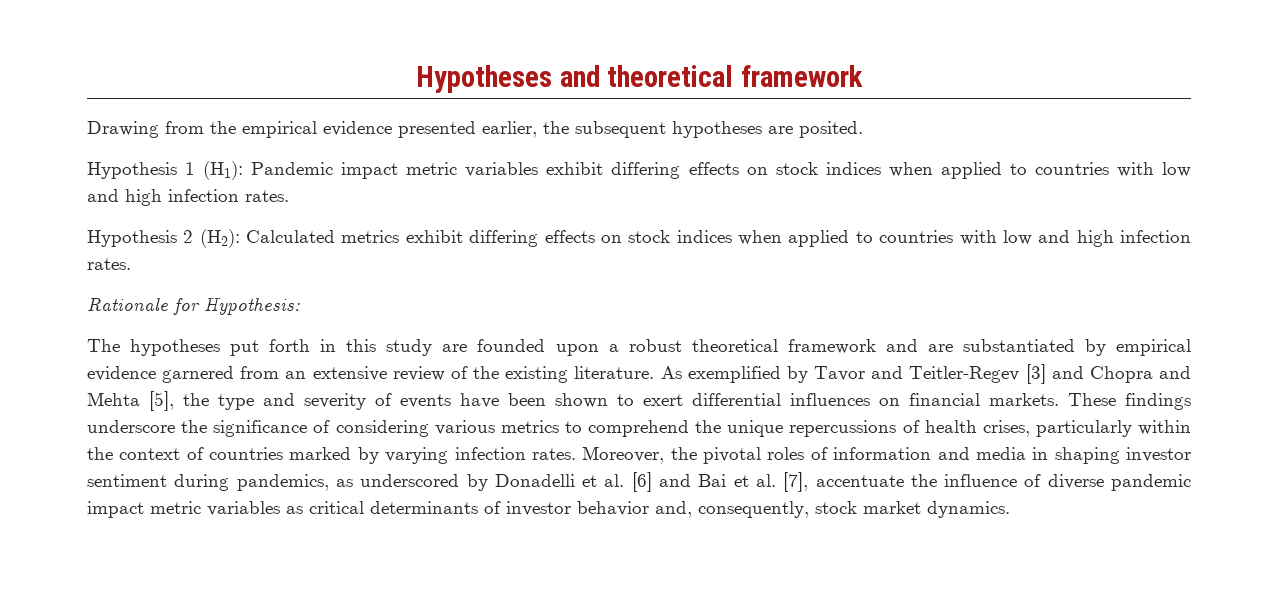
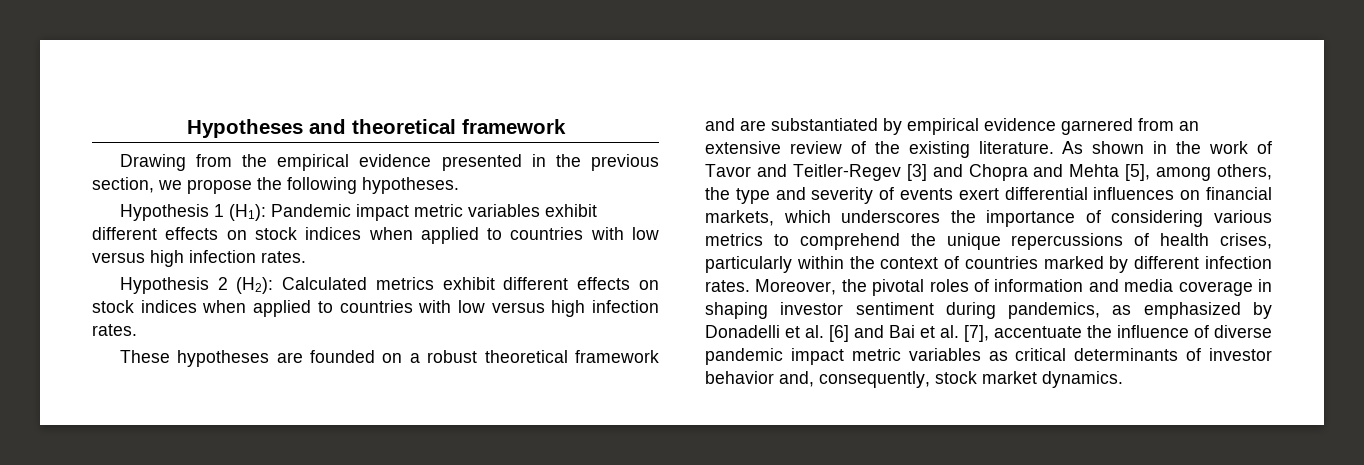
- Drawing from the empirical evidence presented earlier, the subsequent hypotheses are posited.
+ Drawing from the empirical evidence presented in the previous section, we propose the following hypotheses.
- Hypothesis 1 (H1): Pandemic impact metric variables exhibit differing effects on stock indices when applied to countries with low and high infection rates.
+ Hypothesis 1 (H1): Pandemic impact metric variables exhibit different effects on stock indices when applied to countries with low versus high infection rates.
- Hypothesis 2 (H2): Calculated metrics exhibit differing effects on stock indices when applied to countries with low and high infection rates.
- Rationale for Hypothesis:
- The hypotheses put forth in this study are founded upon a robust theoretical framework and are substantiated by empirical evidence garnered from an extensive review of the existing literature.
+ Hypothesis 2 (H2): Calculated metrics exhibit different effects on stock indices when applied to countries with low versus high infection rates.
+ These hypotheses are founded on a robust theoretical framework and are substantiated by empirical evidence garnered from an extensive review of the existing literature.
- As exemplified by Tavor and Teitler-Regev [3] and Chopra and Mehta [5], the type and severity of events have been shown to exert differential influences on financial markets. These findings underscore the significance of considering various metrics to comprehend the unique repercussions of health crises, particularly within the context of countries marked by varying infection rates.
+ As shown in the work of Tavor and Teitler-Regev [3] and Chopra and Mehta [5], among others, the type and severity of events exert differential influences on financial markets, which underscores the importance of considering various metrics to comprehend the unique repercussions of health crises, particularly within the context of countries marked by different infection rates.
- Moreover, the pivotal roles of information and media in shaping investor sentiment during pandemics, as underscored by Donadelli et al. [6] and Bai et al. [7], accentuate the influence of diverse pandemic impact metric variables as critical determinants of investor behavior and, consequently, stock market dynamics.
+ Moreover, the pivotal roles of information and media coverage in shaping investor sentiment during pandemics, as emphasized by Donadelli et al. [6] and Bai et al. [7], accentuate the influence of diverse pandemic impact metric variables as critical determinants of investor behavior and, consequently, stock market dynamics.

